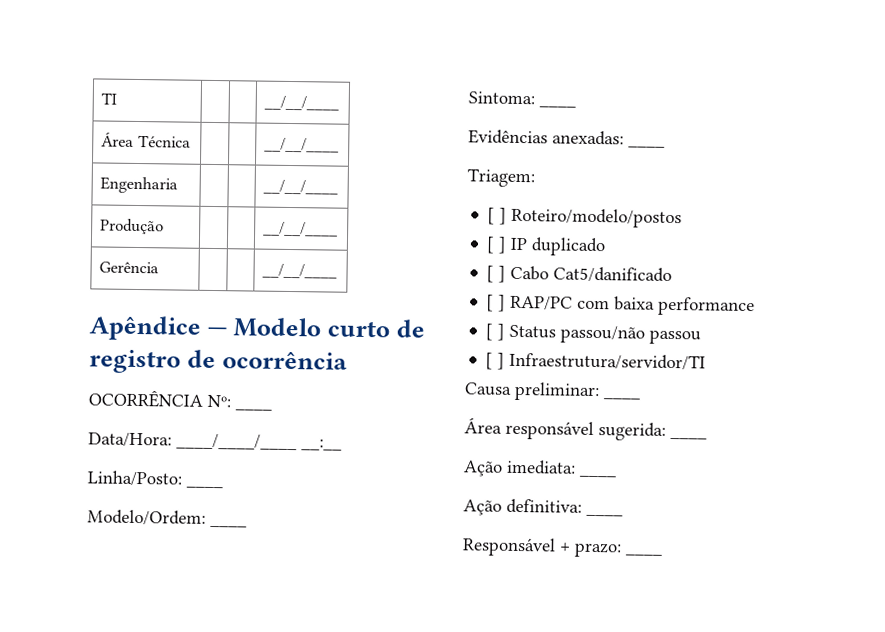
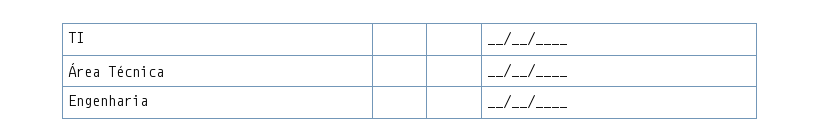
- Produção | | | __/__/____
- Gerência | | | __/__/____
- Apêndice — Modelo curto de registro de ocorrência
- OCORRÊNCIA Nº: ____
- Data/Hora: ____/____/____ __:__
- Linha/Posto: ____
- Modelo/Ordem: ____
- Sintoma: ____
- Evidências anexadas: ____
- Triagem:
- [ ] Roteiro/modelo/postos
- [ ] IP duplicado
- [ ] Cabo Cat5/danificado
- [ ] RAP/PC com baixa performance
- [ ] Status passou/não passou
- [ ] Infraestrutura/servidor/TI
- Causa preliminar: ____
- Área responsável sugerida: ____
- Ação imediata: ____
- Ação definitiva: ____
- Responsável + prazo: ____

